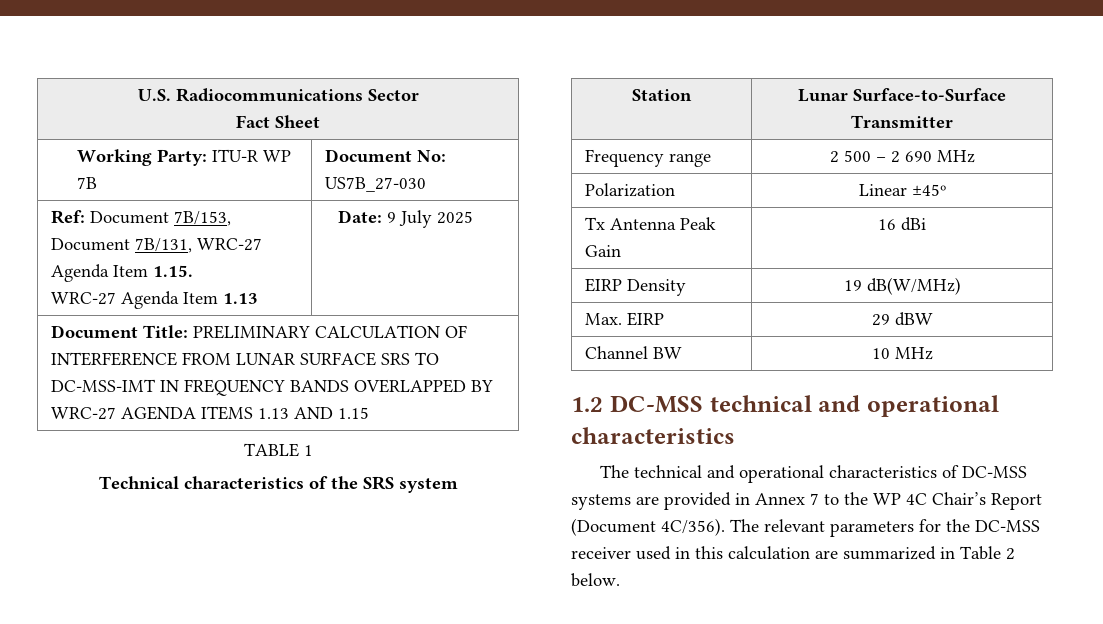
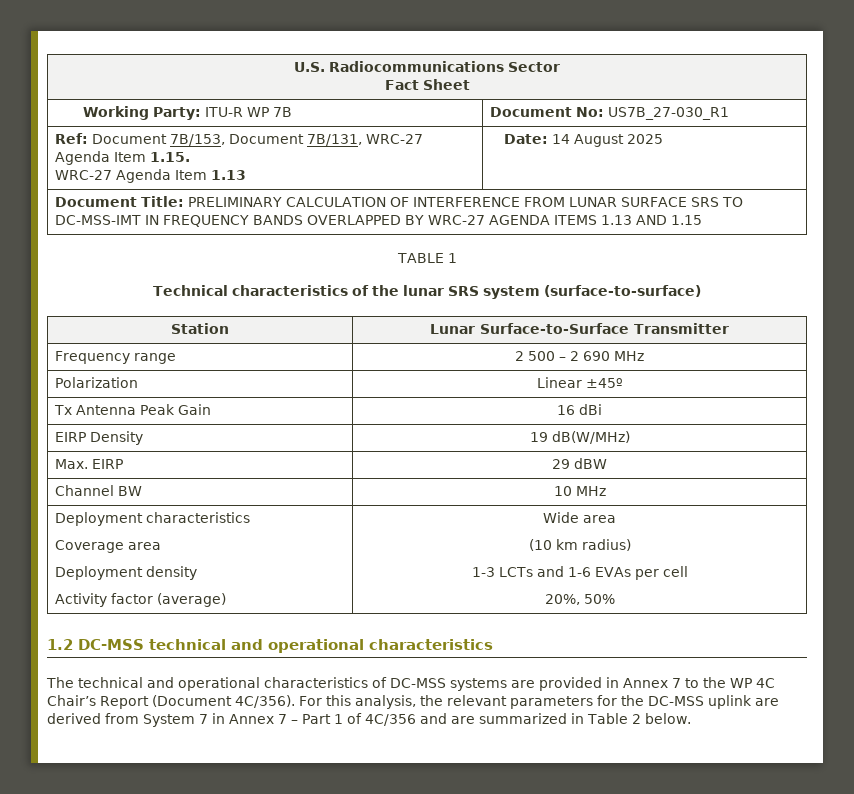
- Working Party: ITU-R WP 7B | Document No: US7B_27-030
+ Working Party: ITU-R WP 7B | Document No: US7B_27-030_R1
  Ref: Document 7B/153, Document 7B/131, WRC-27 Agenda Item 1.15.
- WRC-27 Agenda Item 1.13 | Date: 9 July 2025
+ WRC-27 Agenda Item 1.13 | Date: 14 August 2025
- Technical characteristics of the SRS system
+ Technical characteristics of the lunar SRS system (surface-to-surface)
+ Deployment characteristics
+ Coverage area
+ Deployment density
+ Activity factor (average) | Wide area
+ (10 km radius)
+ 1-3 LCTs and 1-6 EVAs per cell
+ 20%, 50%
- The relevant parameters for the DC-MSS receiver used in this calculation are summarized in Table 2 below.
+ For this analysis, the relevant parameters for the DC-MSS uplink are derived from System 7 in Annex 7 – Part 1 of 4C/356 and are summarized in Table 2 below.

